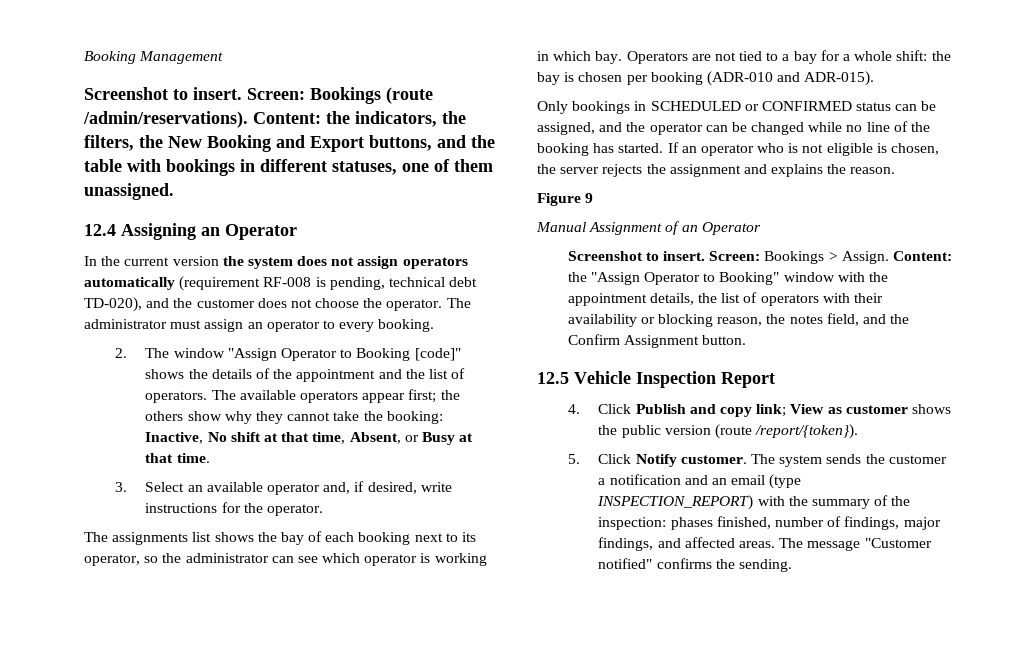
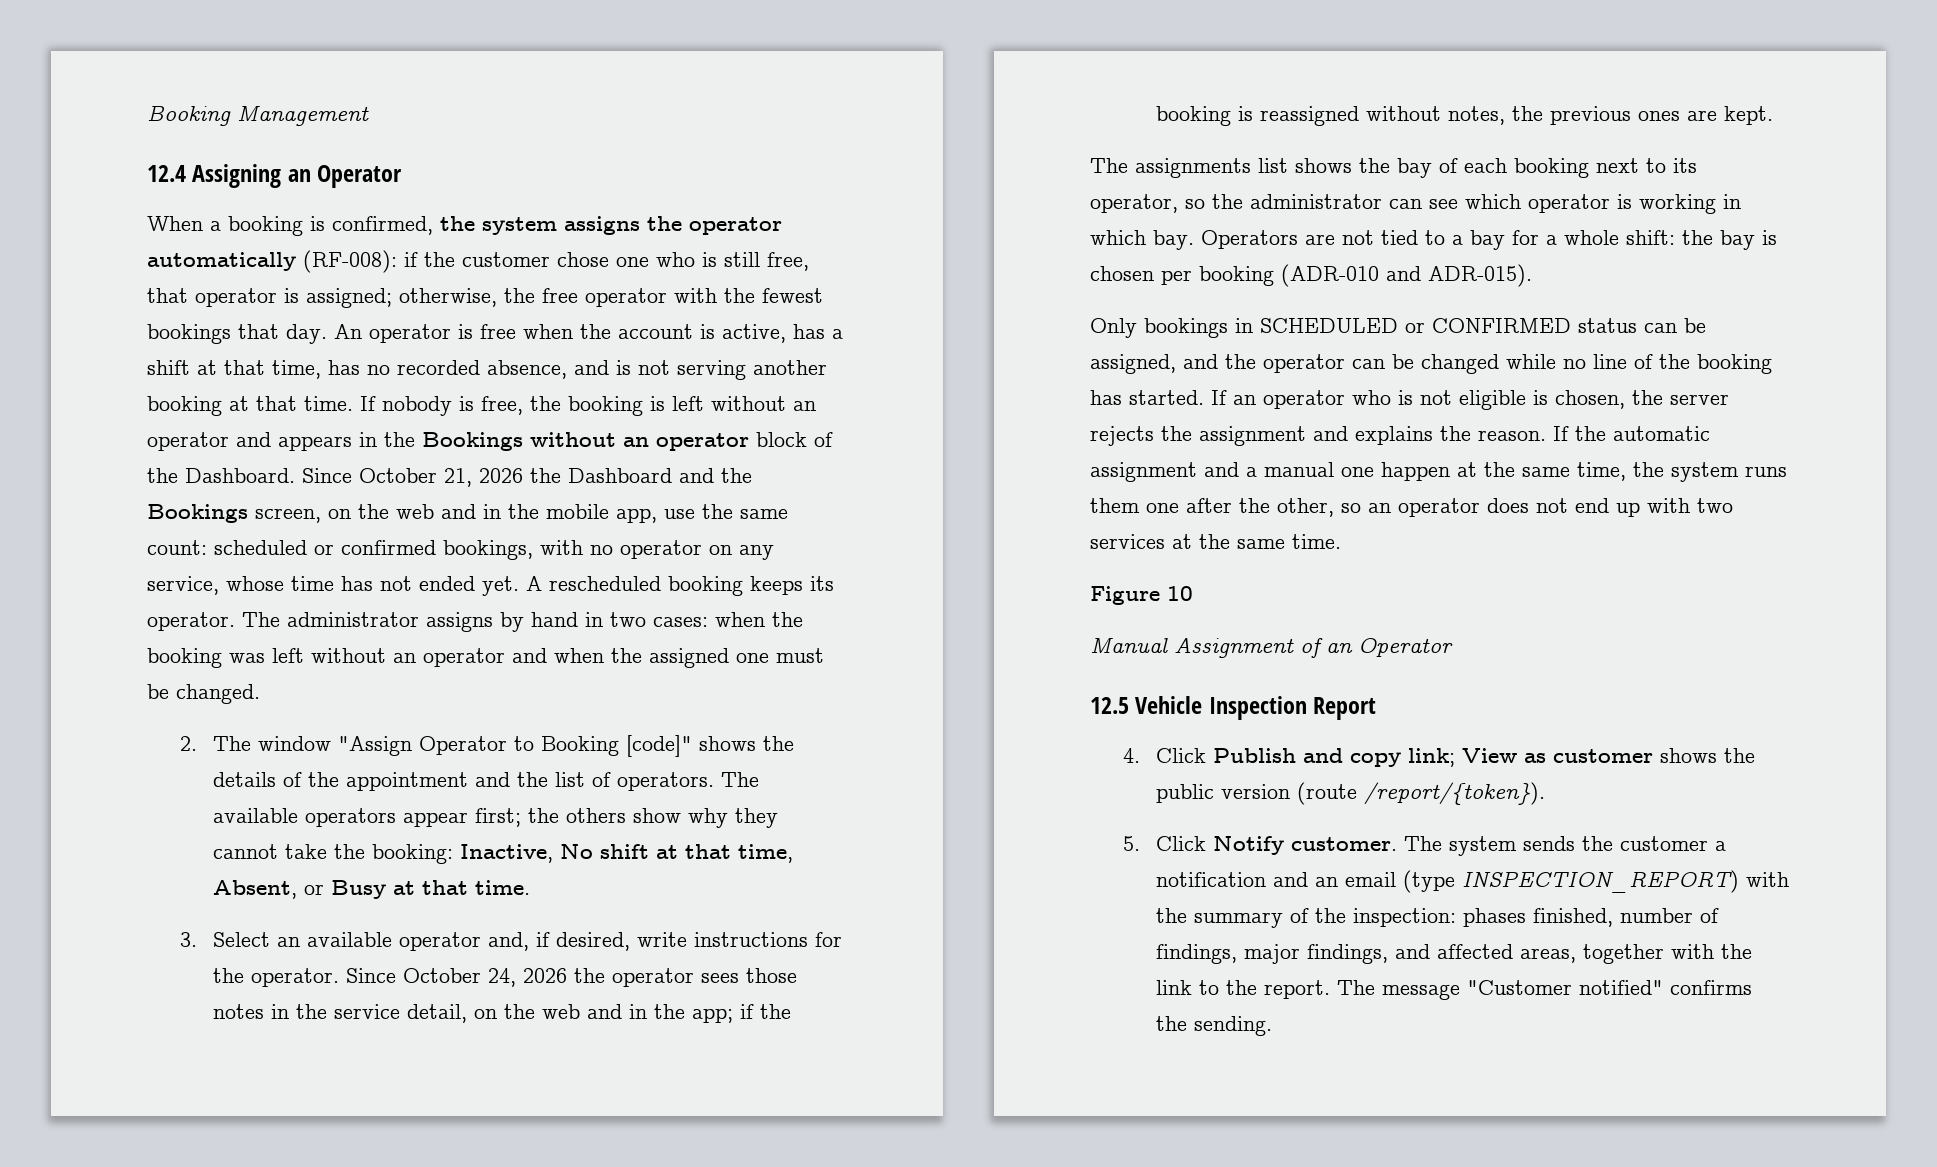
- Screenshot to insert. Screen: Bookings (route /admin/reservations). Content: the indicators, the filters, the New Booking and Export buttons, and the table with bookings in different statuses, one of them unassigned.
  12.4 Assigning an Operator
- In the current version the system does not assign operators automatically (requirement RF-008 is pending, technical debt TD-020), and the customer does not choose the operator. The administrator must assign an operator to every booking.
+ When a booking is confirmed, the system assigns the operator automatically (RF-008): if the customer chose one who is still free, that operator is assigned; otherwise, the free operator with the fewest bookings that day. An operator is free when the account is active, has a shift at that time, has no recorded absence, and is not serving another booking at that time. If nobody is free, the booking is left without an operator and appears in the Bookings without an operator block of the Dashboard. Since October 21, 2026 the Dashboard and the Bookings screen, on the web and in the mobile app, use the same count: scheduled or confirmed bookings, with no operator on any service, whose time has not ended yet. A rescheduled booking keeps its operator. The administrator assigns by hand in two cases: when the booking was left without an operator and when the assigned one must be changed.
+ Since October 24, 2026 the operator sees those notes in the service detail, on the web and in the app; if the booking is reassigned without notes, the previous ones are kept.
+ If the automatic assignment and a manual one happen at the same time, the system runs them one after the other, so an operator does not end up with two services at the same time.
- Figure 9
+ Figure 10
- Screenshot to insert. Screen: Bookings > Assign. Content: the "Assign Operator to Booking" window with the appointment details, the list of operators with their availability or blocking reason, the notes field, and the Confirm Assignment button.
- The system sends the customer a notification and an email (type INSPECTION_REPORT) with the summary of the inspection: phases finished, number of findings, major findings, and affected areas.
+ The system sends the customer a notification and an email (type INSPECTION_REPORT) with the summary of the inspection: phases finished, number of findings, major findings, and affected areas, together with the link to the report.

